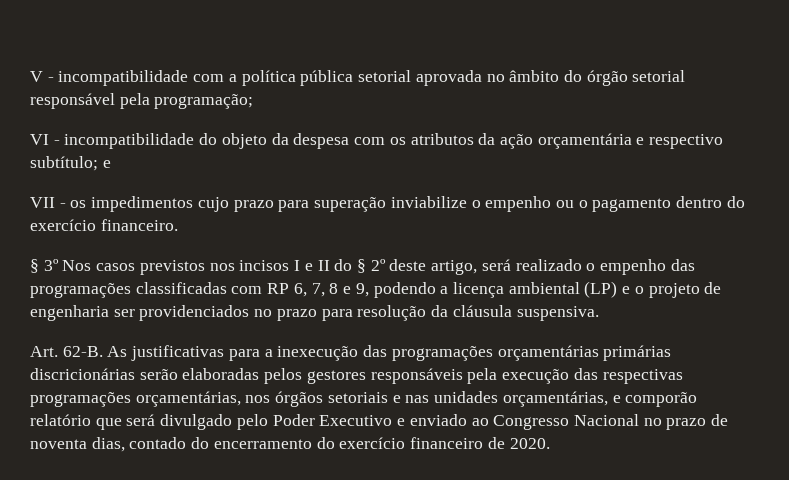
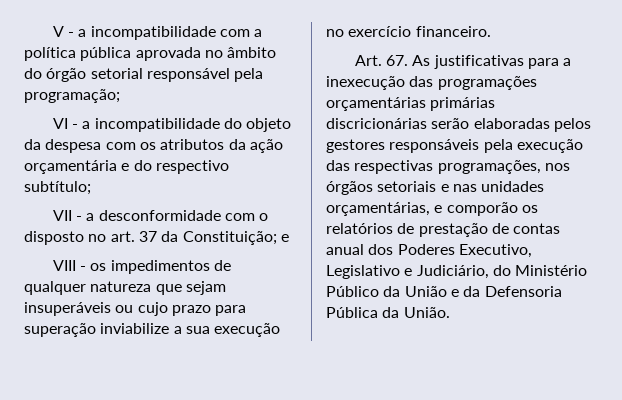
- V - incompatibilidade com a política pública setorial aprovada no âmbito do órgão setorial responsável pela programação;
+ V - a incompatibilidade com a política pública aprovada no âmbito do órgão setorial responsável pela programação;
- VI - incompatibilidade do objeto da despesa com os atributos da ação orçamentária e respectivo subtítulo; e
+ VI - a incompatibilidade do objeto da despesa com os atributos da ação orçamentária e do respectivo subtítulo;
- VII - os impedimentos cujo prazo para superação inviabilize o empenho ou o pagamento dentro do exercício financeiro.
- § 3º Nos casos previstos nos incisos I e II do § 2º deste artigo, será realizado o empenho das programações classificadas com RP 6, 7, 8 e 9, podendo a licença ambiental (LP) e o projeto de engenharia ser providenciados no prazo para resolução da cláusula suspensiva.
+ VII - a desconformidade com o disposto no art. 37 da Constituição; e
+ VIII - os impedimentos de qualquer natureza que sejam insuperáveis ou cujo prazo para superação inviabilize a sua execução no exercício financeiro.
- Art. 62-B. As justificativas para a inexecução das programações orçamentárias primárias discricionárias serão elaboradas pelos gestores responsáveis pela execução das respectivas programações orçamentárias, nos órgãos setoriais e nas unidades orçamentárias, e comporão relatório que será divulgado pelo Poder Executivo e enviado ao Congresso Nacional no prazo de noventa dias, contado do encerramento do exercício financeiro de 2020.
+ Art. 67. As justificativas para a inexecução das programações orçamentárias primárias discricionárias serão elaboradas pelos gestores responsáveis pela execução das respectivas programações, nos órgãos setoriais e nas unidades orçamentárias, e comporão os relatórios de prestação de contas anual dos Poderes Executivo, Legislativo e Judiciário, do Ministério Público da União e da Defensoria Pública da União.

